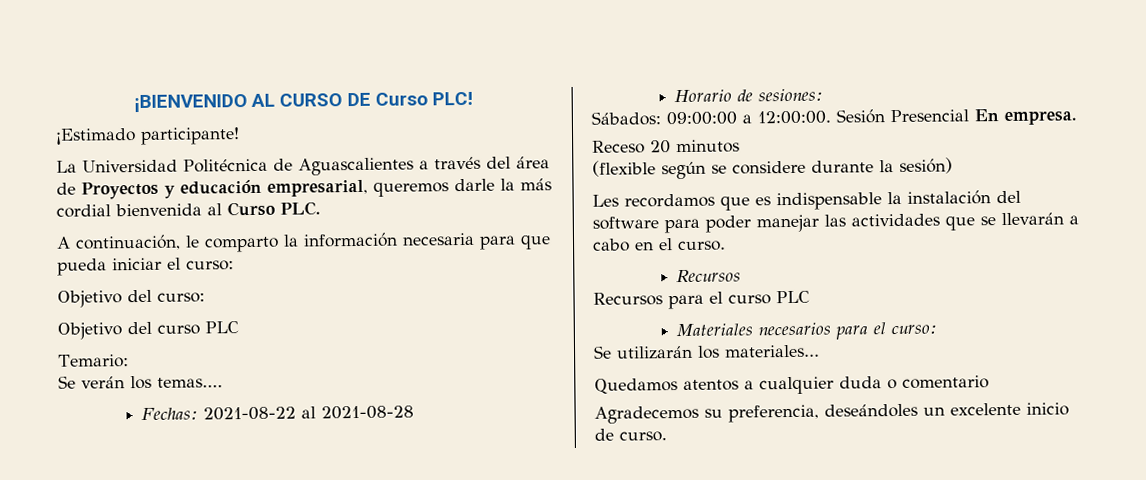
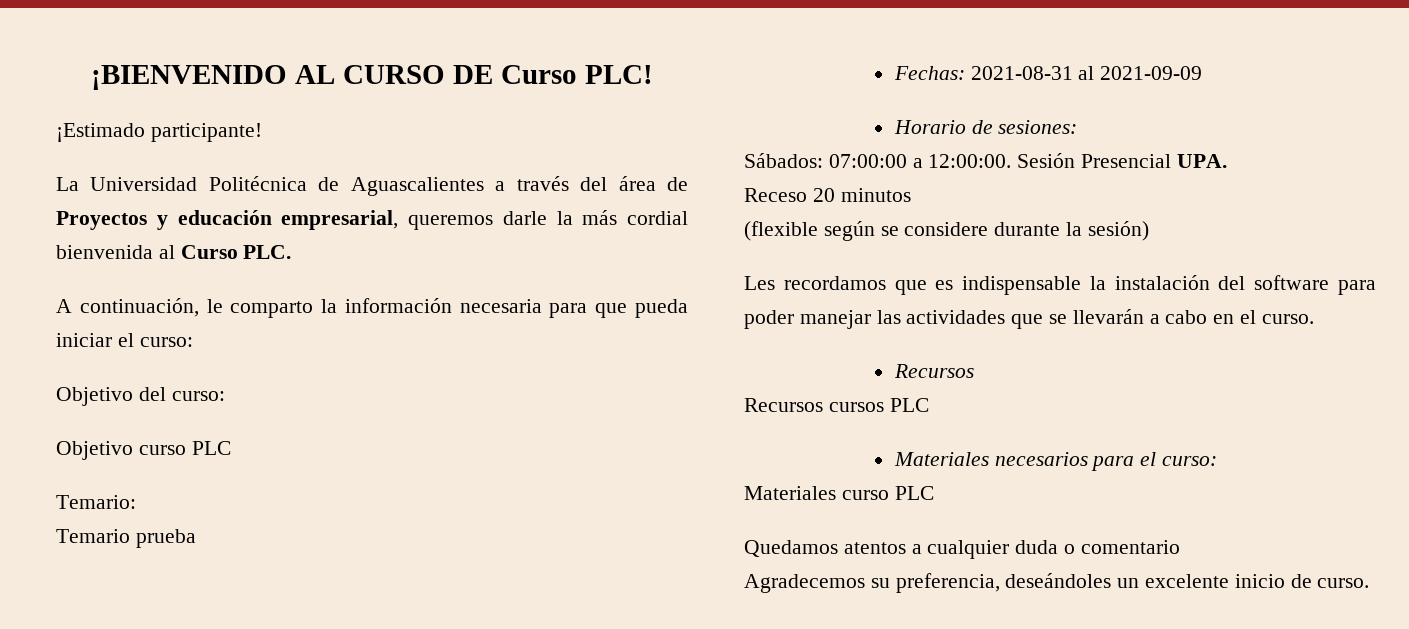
- Objetivo del curso PLC
+ Objetivo curso PLC
- Se verán los temas....
- Fechas: 2021-08-22 al 2021-08-28
+ Temario prueba
+ Fechas: 2021-08-31 al 2021-09-09
- Sábados: 09:00:00 a 12:00:00.
+ Sábados: 07:00:00 a 12:00:00.
- Sesión Presencial En empresa.
+ Sesión Presencial UPA.
- Recursos para el curso PLC
+ Recursos cursos PLC
- Se utilizarán los materiales...
+ Materiales curso PLC

